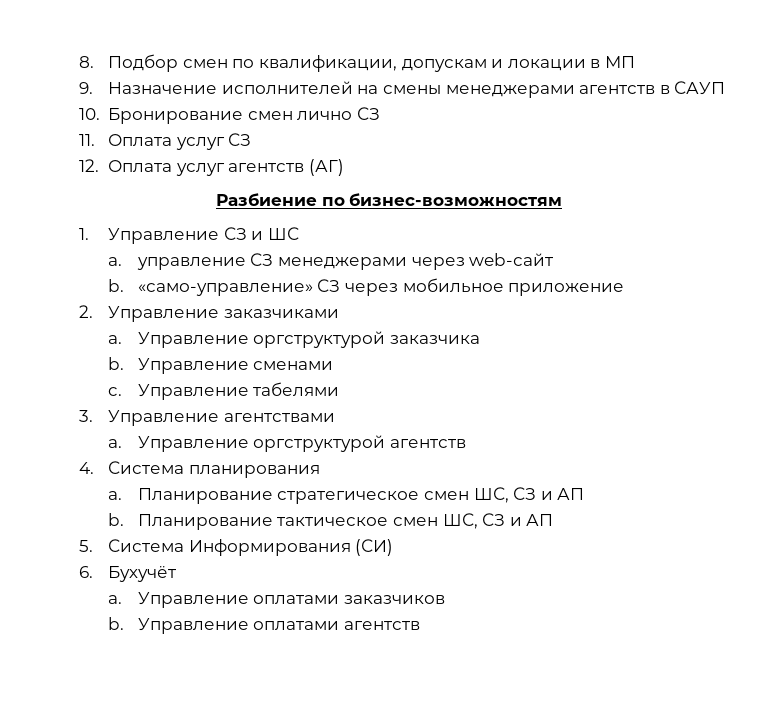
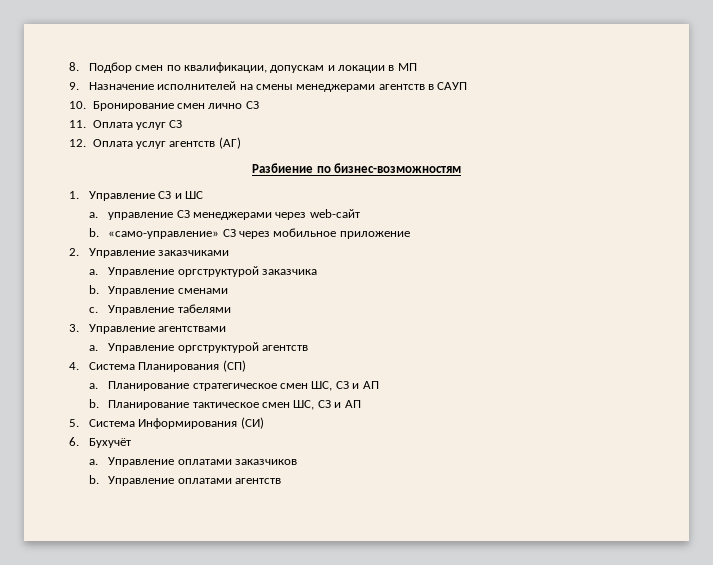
- 4. Система планирования
+ 4. Система Планирования (СП)

